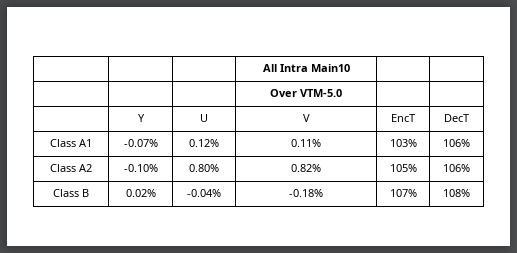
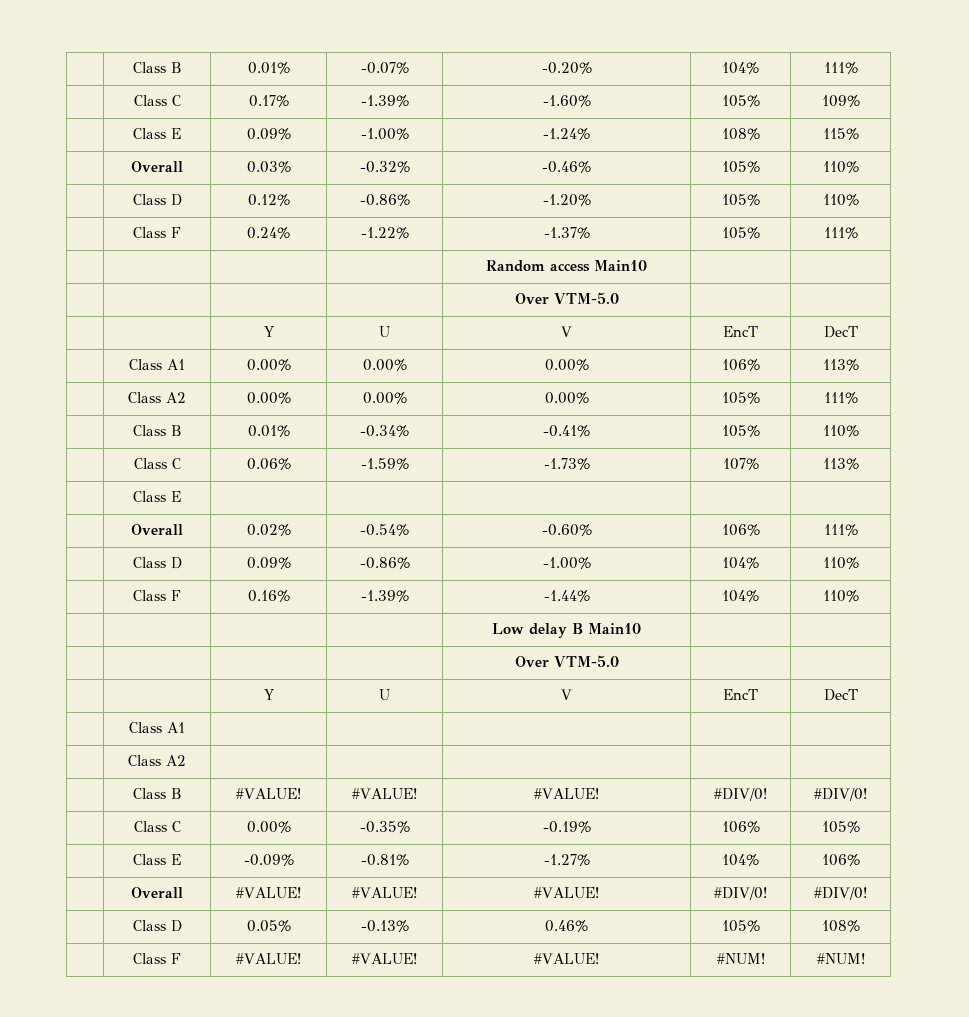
- | | | All Intra Main10 | |
- | | | Over VTM-5.0 | |
- | Y | U | V | EncT | DecT
- Class A1 | -0.07% | 0.12% | 0.11% | 103% | 106%
- Class A2 | -0.10% | 0.80% | 0.82% | 105% | 106%
- Class B | 0.02% | -0.04% | -0.18% | 107% | 108%
+ | Class B | 0.01% | -0.07% | -0.20% | 104% | 111%
+ | Class C | 0.17% | -1.39% | -1.60% | 105% | 109%
+ | Class E | 0.09% | -1.00% | -1.24% | 108% | 115%
+ | Overall | 0.03% | -0.32% | -0.46% | 105% | 110%
+ | Class D | 0.12% | -0.86% | -1.20% | 105% | 110%
+ | Class F | 0.24% | -1.22% | -1.37% | 105% | 111%
+ | | | | Random access Main10 | |
+ | | | | Over VTM-5.0 | |
+ | | Y | U | V | EncT | DecT
+ | Class A1 | 0.00% | 0.00% | 0.00% | 106% | 113%
+ | Class A2 | 0.00% | 0.00% | 0.00% | 105% | 111%
+ | Class B | 0.01% | -0.34% | -0.41% | 105% | 110%
+ | Class C | 0.06% | -1.59% | -1.73% | 107% | 113%
+ | Class E | | | | |
+ | Overall | 0.02% | -0.54% | -0.60% | 106% | 111%
+ | Class D | 0.09% | -0.86% | -1.00% | 104% | 110%
+ | Class F | 0.16% | -1.39% | -1.44% | 104% | 110%
+ | | | | Low delay B Main10 | |
+ | | | | Over VTM-5.0 | |
+ | | Y | U | V | EncT | DecT
+ | Class A1 | | | | |
+ | Class A2 | | | | |
+ | Class B | #VALUE! | #VALUE! | #VALUE! | #DIV/0! | #DIV/0!
+ | Class C | 0.00% | -0.35% | -0.19% | 106% | 105%
+ | Class E | -0.09% | -0.81% | -1.27% | 104% | 106%
+ | Overall | #VALUE! | #VALUE! | #VALUE! | #DIV/0! | #DIV/0!
+ | Class D | 0.05% | -0.13% | 0.46% | 105% | 108%
+ | Class F | #VALUE! | #VALUE! | #VALUE! | #NUM! | #NUM!

